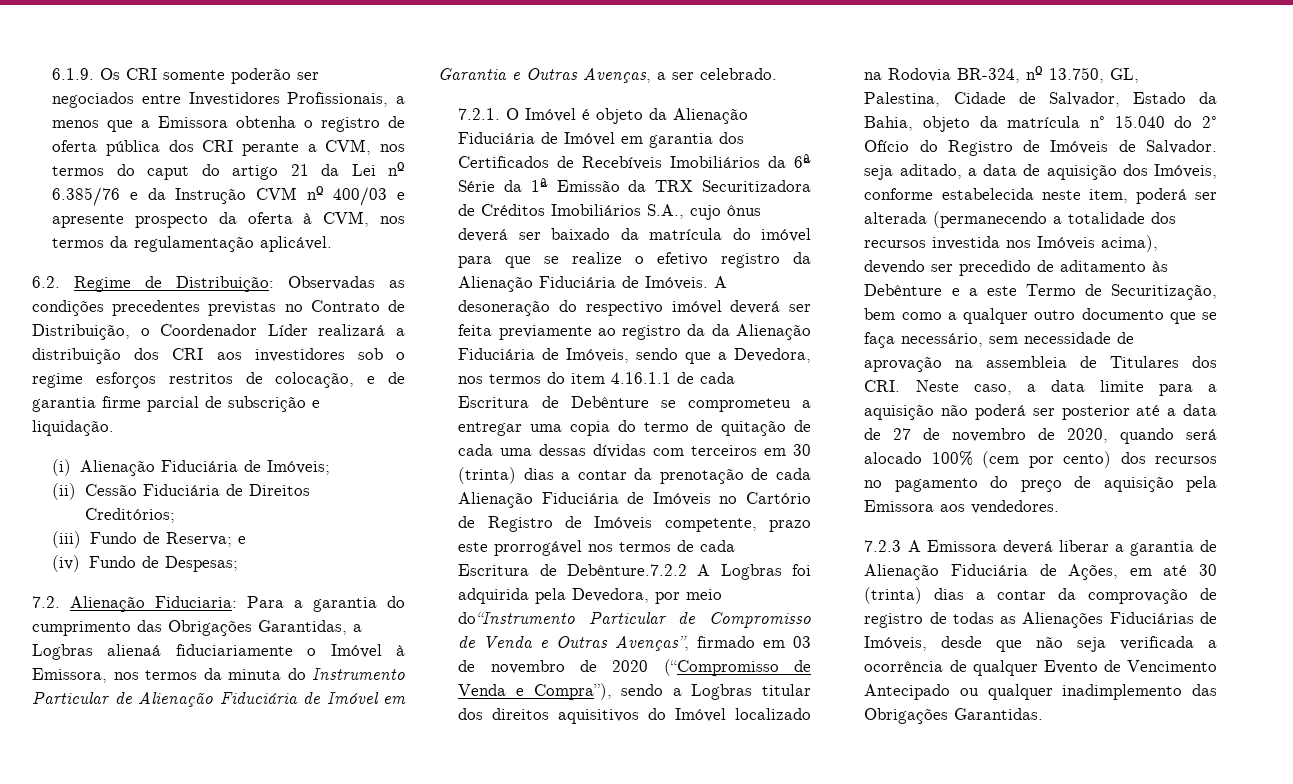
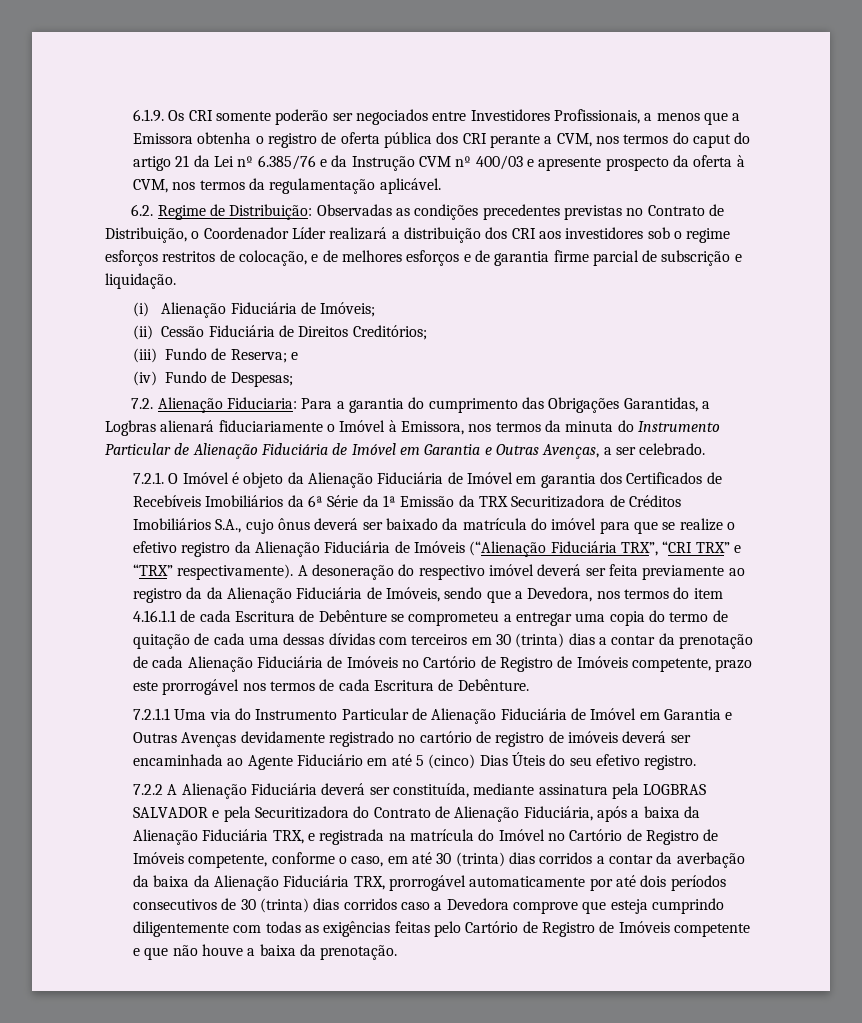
- 6.2. Regime de Distribuição: Observadas as condições precedentes previstas no Contrato de Distribuição, o Coordenador Líder realizará a distribuição dos CRI aos investidores sob o regime esforços restritos de colocação, e de garantia firme parcial de subscrição e liquidação.
+ 6.2. Regime de Distribuição: Observadas as condições precedentes previstas no Contrato de Distribuição, o Coordenador Líder realizará a distribuição dos CRI aos investidores sob o regime esforços restritos de colocação, e de melhores esforços e de garantia firme parcial de subscrição e liquidação.
- 7.2. Alienação Fiduciaria: Para a garantia do cumprimento das Obrigações Garantidas, a Logbras alienaá fiduciariamente o Imóvel à Emissora, nos termos da minuta do Instrumento Particular de Alienação Fiduciária de Imóvel em Garantia e Outras Avenças, a ser celebrado.
+ 7.2. Alienação Fiduciaria: Para a garantia do cumprimento das Obrigações Garantidas, a Logbras alienará fiduciariamente o Imóvel à Emissora, nos termos da minuta do Instrumento Particular de Alienação Fiduciária de Imóvel em Garantia e Outras Avenças, a ser celebrado.
- 7.2.1. O Imóvel é objeto da Alienação Fiduciária de Imóvel em garantia dos Certificados de Recebíveis Imobiliários da 6ª Série da 1ª Emissão da TRX Securitizadora de Créditos Imobiliários S.A., cujo ônus deverá ser baixado da matrícula do imóvel para que se realize o efetivo registro da Alienação Fiduciária de Imóveis.
+ 7.2.1. O Imóvel é objeto da Alienação Fiduciária de Imóvel em garantia dos Certificados de Recebíveis Imobiliários da 6ª Série da 1ª Emissão da TRX Securitizadora de Créditos Imobiliários S.A., cujo ônus deverá ser baixado da matrícula do imóvel para que se realize o efetivo registro da Alienação Fiduciária de Imóveis (“Alienação Fiduciária TRX”, “CRI TRX” e “TRX” respectivamente).
- A desoneração do respectivo imóvel deverá ser feita previamente ao registro da da Alienação Fiduciária de Imóveis, sendo que a Devedora, nos termos do item 4.16.1.1 de cada Escritura de Debênture se comprometeu a entregar uma copia do termo de quitação de cada uma dessas dívidas com terceiros em 30 (trinta) dias a contar da prenotação de cada Alienação Fiduciária de Imóveis no Cartório de Registro de Imóveis competente, prazo este prorrogável nos termos de cada Escritura de Debênture.7.2.2 A Logbras foi adquirida pela Devedora, por meio do“Instrumento Particular de Compromisso de Venda e Outras Avenças”, firmado em 03 de novembro de 2020 (“Compromisso de Venda e Compra”), sendo a Logbras titular dos direitos aquisitivos do Imóvel localizado na Rodovia BR-324, nº 13.750, GL, Palestina, Cidade de Salvador, Estado da Bahia, objeto da matrícula n° 15.040 do 2° Ofício do Registro de Imóveis de Salvador. seja aditado, a data de aquisição dos Imóveis, conforme estabelecida neste item, poderá ser alterada (permanecendo a totalidade dos recursos investida nos Imóveis acima), devendo ser precedido de aditamento às Debênture e a este Termo de Securitização, bem como a qualquer outro documento que se faça necessário, sem necessidade de aprovação na assembleia de Titulares dos CRI. Neste caso, a data limite para a aquisição não poderá ser posterior até a data de 27 de novembro de 2020, quando será alocado 100% (cem por cento) dos recursos no pagamento do preço de aquisição pela Emissora aos vendedores.
- 7.2.3 A Emissora deverá liberar a garantia de Alienação Fiduciária de Ações, em até 30 (trinta) dias a contar da comprovação de registro de todas as Alienações Fiduciárias de Imóveis, desde que não seja verificada a ocorrência de qualquer Evento de Vencimento Antecipado ou qualquer inadimplemento das Obrigações Garantidas.
+ A desoneração do respectivo imóvel deverá ser feita previamente ao registro da da Alienação Fiduciária de Imóveis, sendo que a Devedora, nos termos do item 4.16.1.1 de cada Escritura de Debênture se comprometeu a entregar uma copia do termo de quitação de cada uma dessas dívidas com terceiros em 30 (trinta) dias a contar da prenotação de cada Alienação Fiduciária de Imóveis no Cartório de Registro de Imóveis competente, prazo este prorrogável nos termos de cada Escritura de Debênture.
+ 7.2.1.1 Uma via do Instrumento Particular de Alienação Fiduciária de Imóvel em Garantia e Outras Avenças devidamente registrado no cartório de registro de imóveis deverá ser encaminhada ao Agente Fiduciário em até 5 (cinco) Dias Úteis do seu efetivo registro.
+ 7.2.2 A Alienação Fiduciária deverá ser constituída, mediante assinatura pela LOGBRAS SALVADOR e pela Securitizadora do Contrato de Alienação Fiduciária, após a baixa da Alienação Fiduciária TRX, e registrada na matrícula do Imóvel no Cartório de Registro de Imóveis competente, conforme o caso, em até 30 (trinta) dias corridos a contar da averbação da baixa da Alienação Fiduciária TRX, prorrogável automaticamente por até dois períodos consecutivos de 30 (trinta) dias corridos caso a Devedora comprove que esteja cumprindo diligentemente com todas as exigências feitas pelo Cartório de Registro de Imóveis competente e que não houve a baixa da prenotação.

